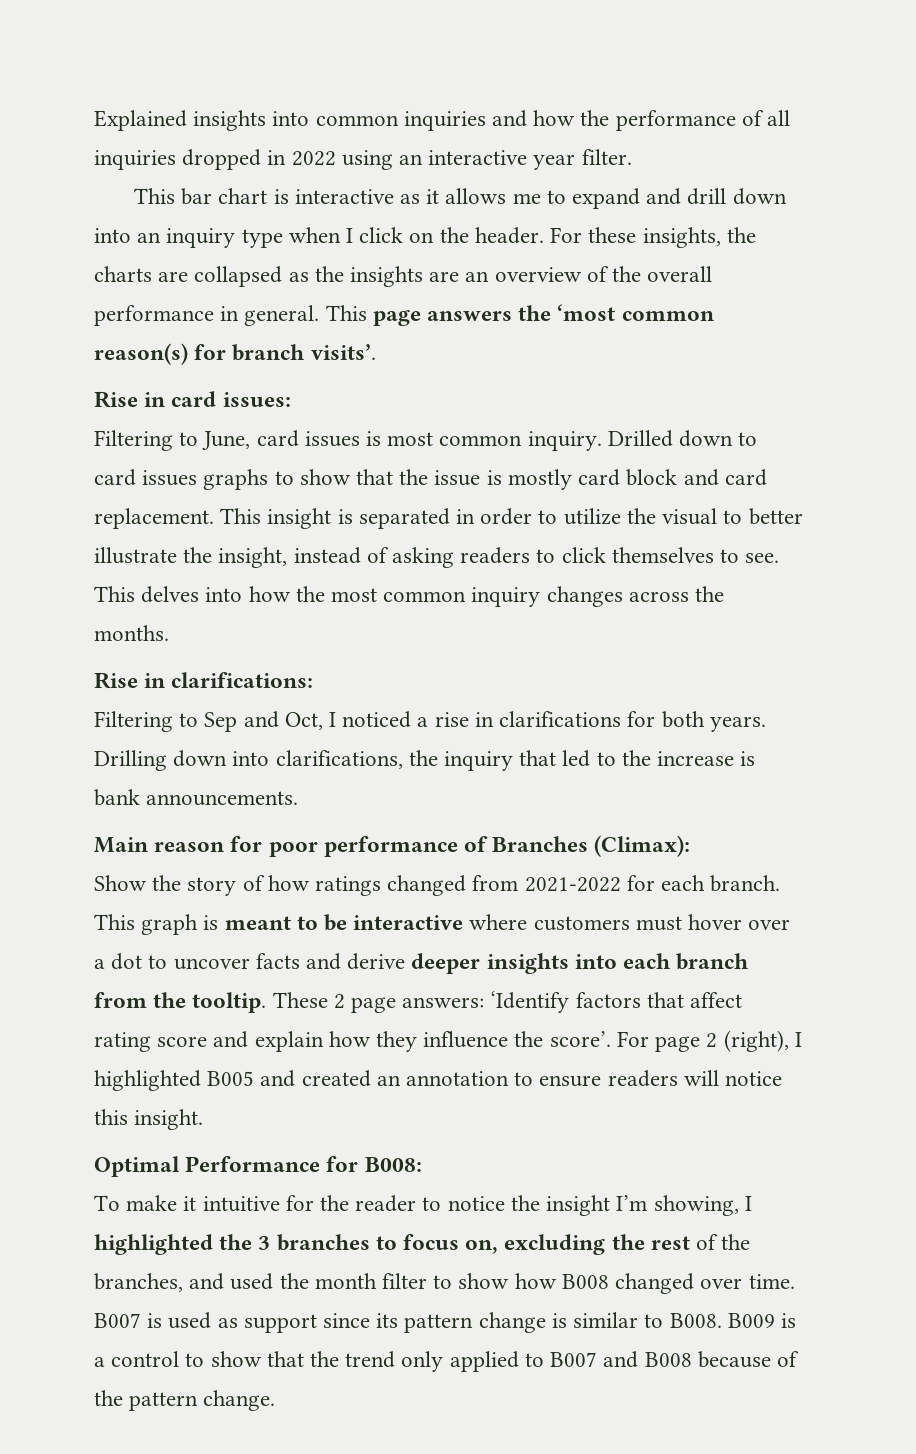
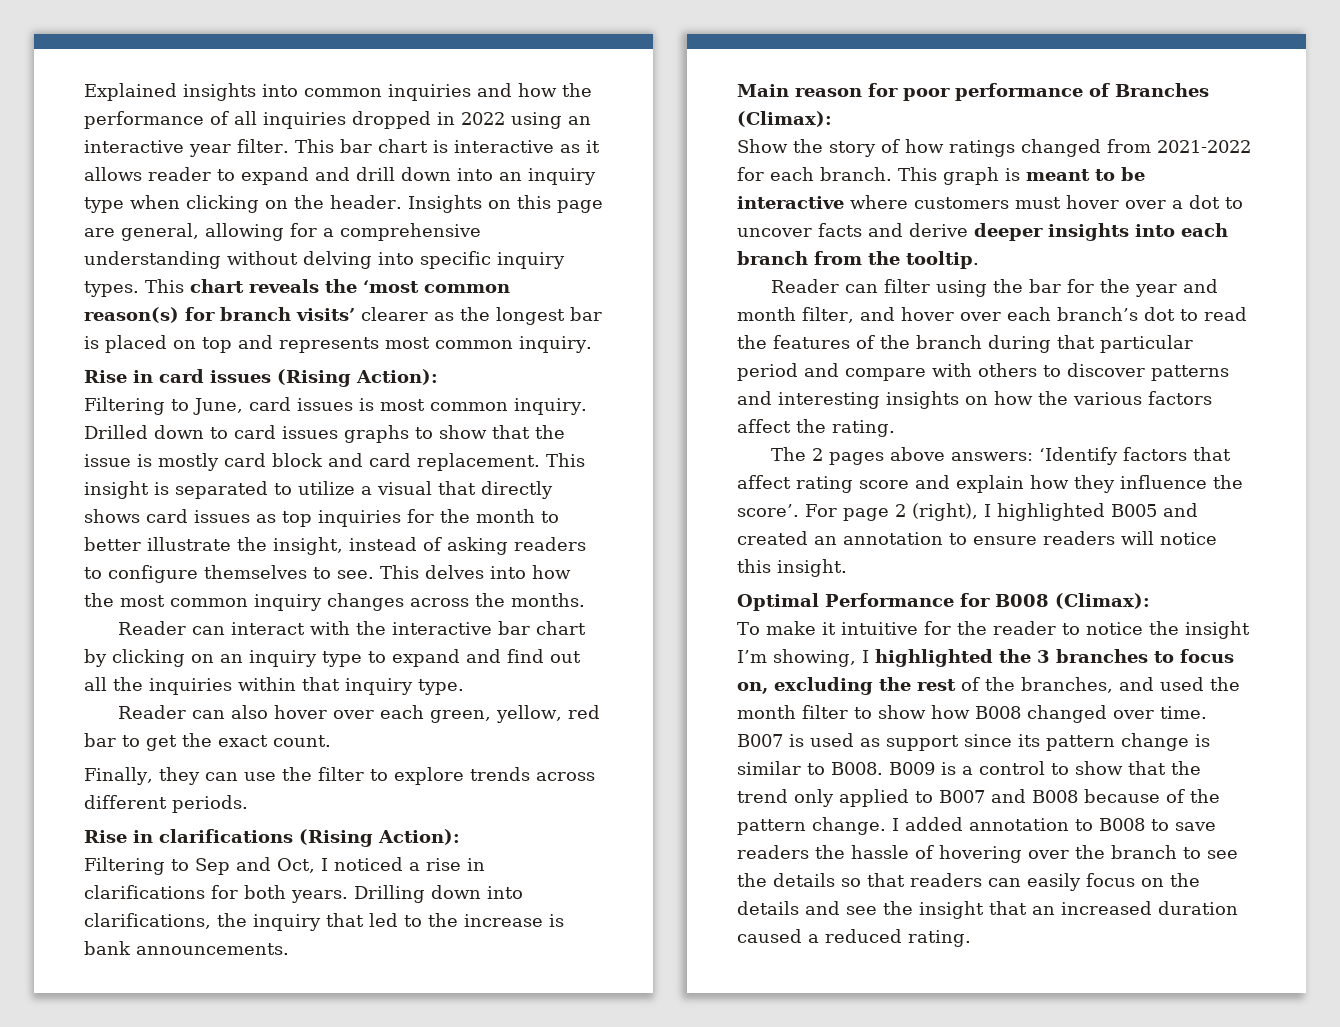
- Explained insights into common inquiries and how the performance of all inquiries dropped in 2022 using an interactive year filter.
- This bar chart is interactive as it allows me to expand and drill down into an inquiry type when I click on the header.
+ Explained insights into common inquiries and how the performance of all inquiries dropped in 2022 using an interactive year filter. This bar chart is interactive as it allows reader to expand and drill down into an inquiry type when clicking on the header.
- For these insights, the charts are collapsed as the insights are an overview of the overall performance in general. This page answers the ‘most common reason(s) for branch visits’.
+ Insights on this page are general, allowing for a comprehensive understanding without delving into specific inquiry types. This chart reveals the ‘most common reason(s) for branch visits’ clearer as the longest bar is placed on top and represents most common inquiry.
- Rise in card issues:
+ Rise in card issues (Rising Action):
- This insight is separated in order to utilize the visual to better illustrate the insight, instead of asking readers to click themselves to see.
+ This insight is separated to utilize a visual that directly shows card issues as top inquiries for the month to better illustrate the insight, instead of asking readers to configure themselves to see.
- Rise in clarifications:
+ Reader can interact with the interactive bar chart by clicking on an inquiry type to expand and find out all the inquiries within that inquiry type.
+ Reader can also hover over each green, yellow, red bar to get the exact count.
+ Finally, they can use the filter to explore trends across different periods.
+ Rise in clarifications (Rising Action):
- This graph is meant to be interactive where customers must hover over a dot to uncover facts and derive deeper insights into each branch from the tooltip. These 2 page answers: ‘Identify factors that affect rating score and explain how they influence the score’.
+ This graph is meant to be interactive where customers must hover over a dot to uncover facts and derive deeper insights into each branch from the tooltip.
+ Reader can filter using the bar for the year and month filter, and hover over each branch’s dot to read the features of the branch during that particular period and compare with others to discover patterns and interesting insights on how the various factors affect the rating.
+ The 2 pages above answers: ‘Identify factors that affect rating score and explain how they influence the score’.
- Optimal Performance for B008:
+ Optimal Performance for B008 (Climax):
+ I added annotation to B008 to save readers the hassle of hovering over the branch to see the details so that readers can easily focus on the details and see the insight that an increased duration caused a reduced rating.

